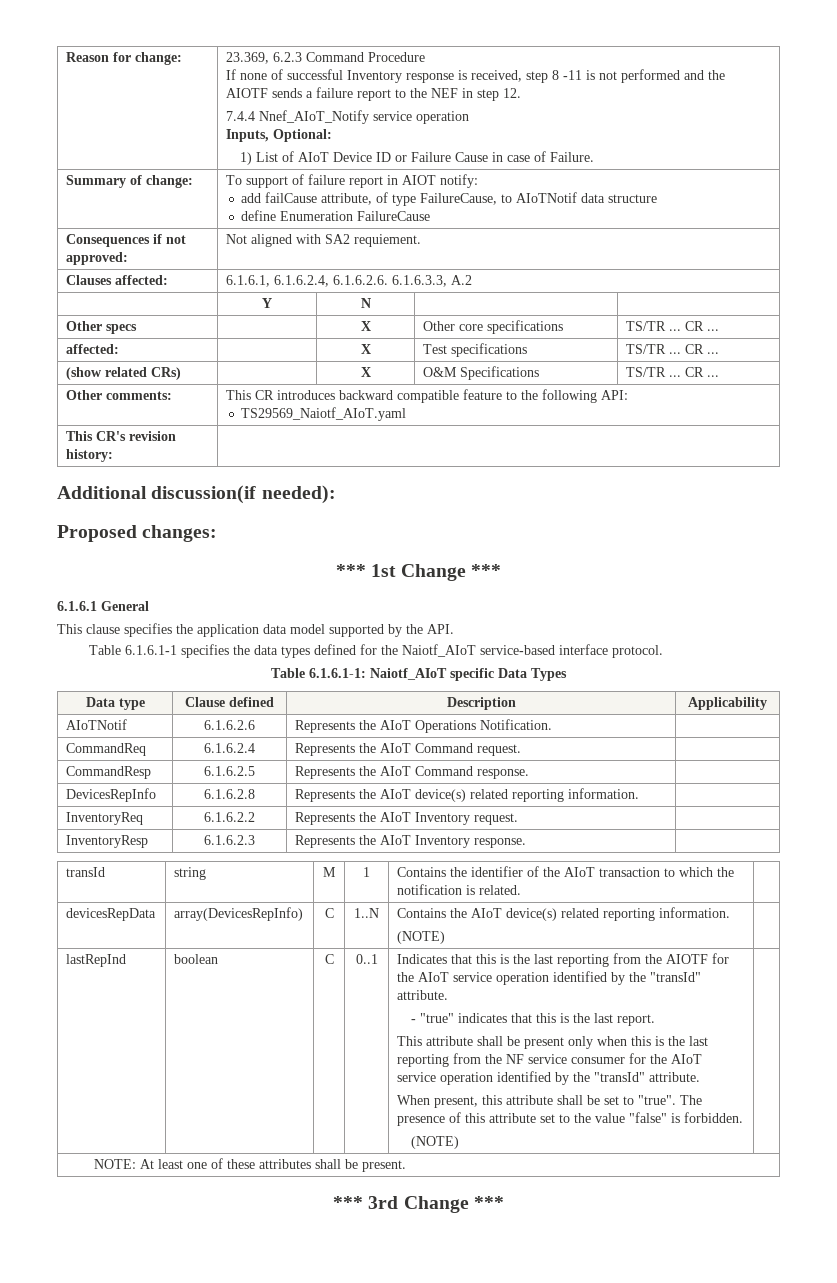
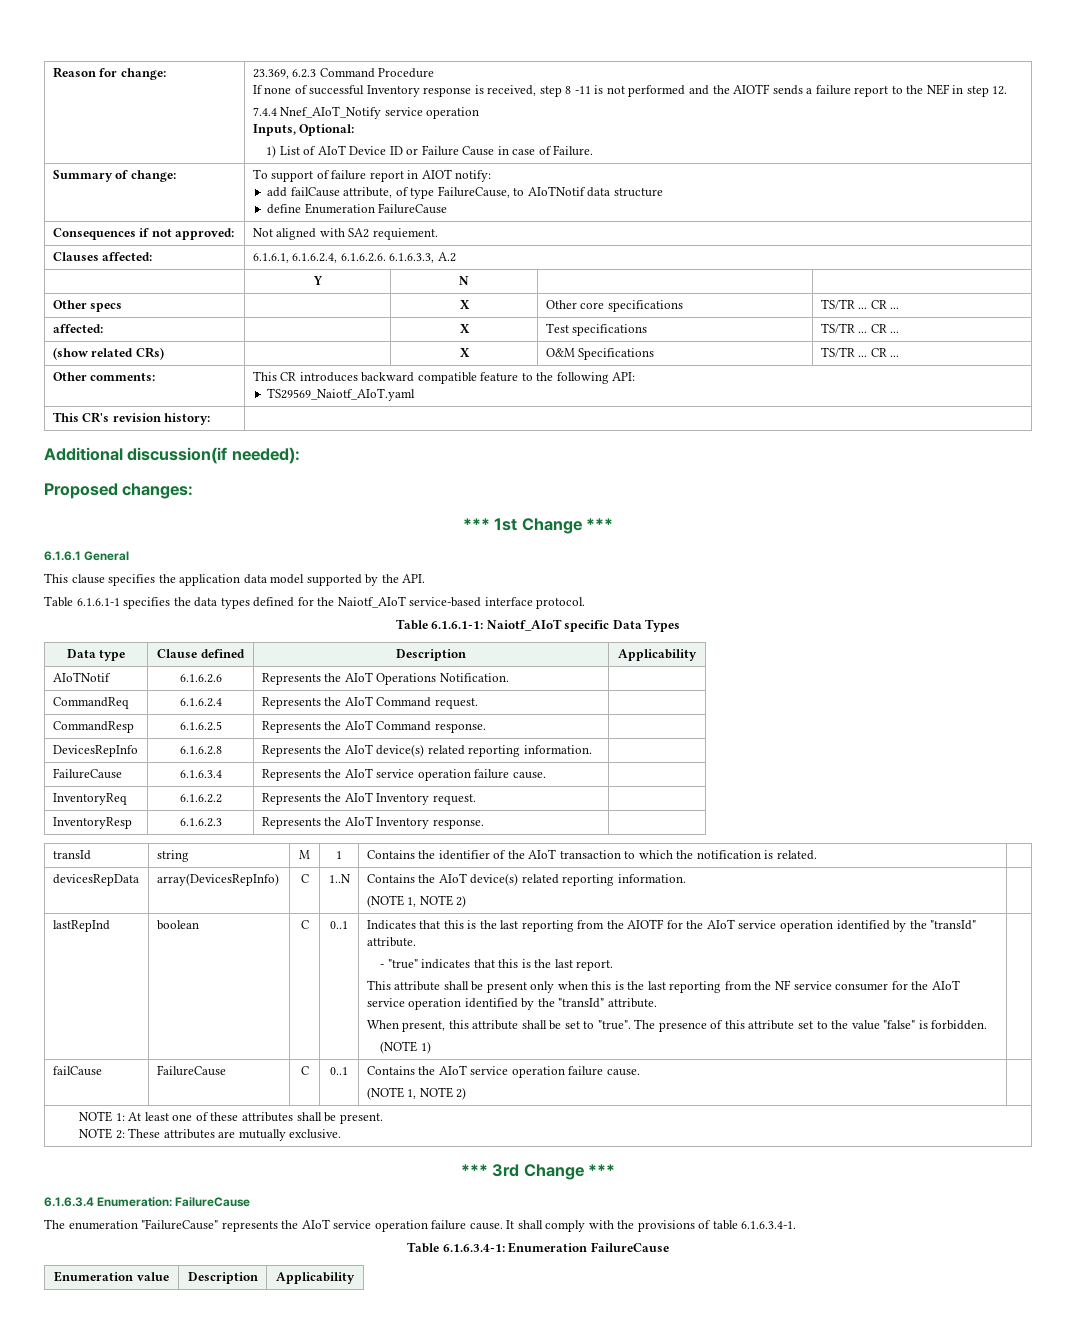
+ FailureCause | 6.1.6.3.4 | Represents the AIoT service operation failure cause. |
  devicesRepData | array(DevicesRepInfo) | C | 1..N | Contains the AIoT device(s) related reporting information.
- (NOTE) |
+ (NOTE 1, NOTE 2) |
  The presence of this attribute set to the value "false" is forbidden.
- (NOTE) |
- NOTE: At least one of these attributes shall be present.
+ (NOTE 1) |
+ failCause | FailureCause | C | 0..1 | Contains the AIoT service operation failure cause.
+ (NOTE 1, NOTE 2) |
+ NOTE 1: At least one of these attributes shall be present.
+ NOTE 2: These attributes are mutually exclusive.
  *** 3rd Change ***
+ 6.1.6.3.4 Enumeration: FailureCause
+ The enumeration "FailureCause" represents the AIoT service operation failure cause. It shall comply with the provisions of table 6.1.6.3.4-1.
+ Table 6.1.6.3.4-1: Enumeration FailureCause
+ Enumeration value | Description | Applicability

